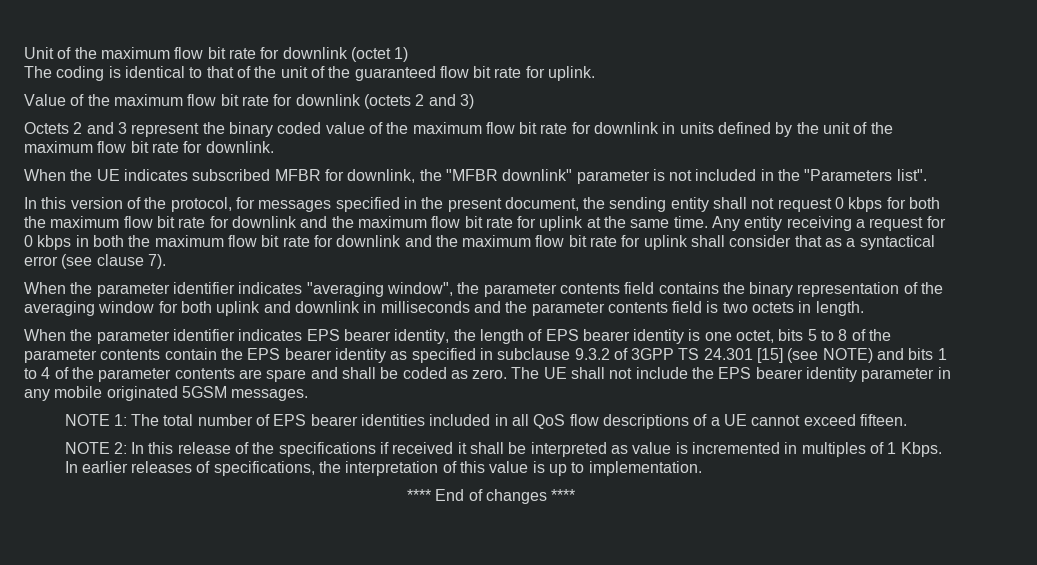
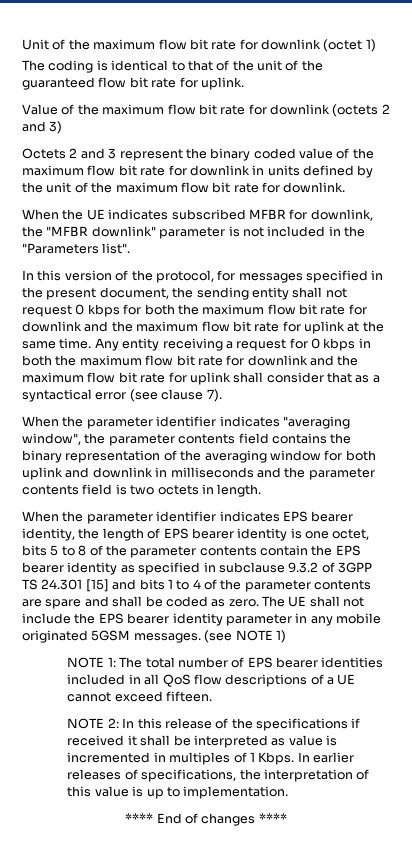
- When the parameter identifier indicates EPS bearer identity, the length of EPS bearer identity is one octet, bits 5 to 8 of the parameter contents contain the EPS bearer identity as specified in subclause 9.3.2 of 3GPP TS 24.301 [15] (see NOTE) and bits 1 to 4 of the parameter contents are spare and shall be coded as zero.
+ When the parameter identifier indicates EPS bearer identity, the length of EPS bearer identity is one octet, bits 5 to 8 of the parameter contents contain the EPS bearer identity as specified in subclause 9.3.2 of 3GPP TS 24.301 [15] and bits 1 to 4 of the parameter contents are spare and shall be coded as zero.
+ (see NOTE 1)

